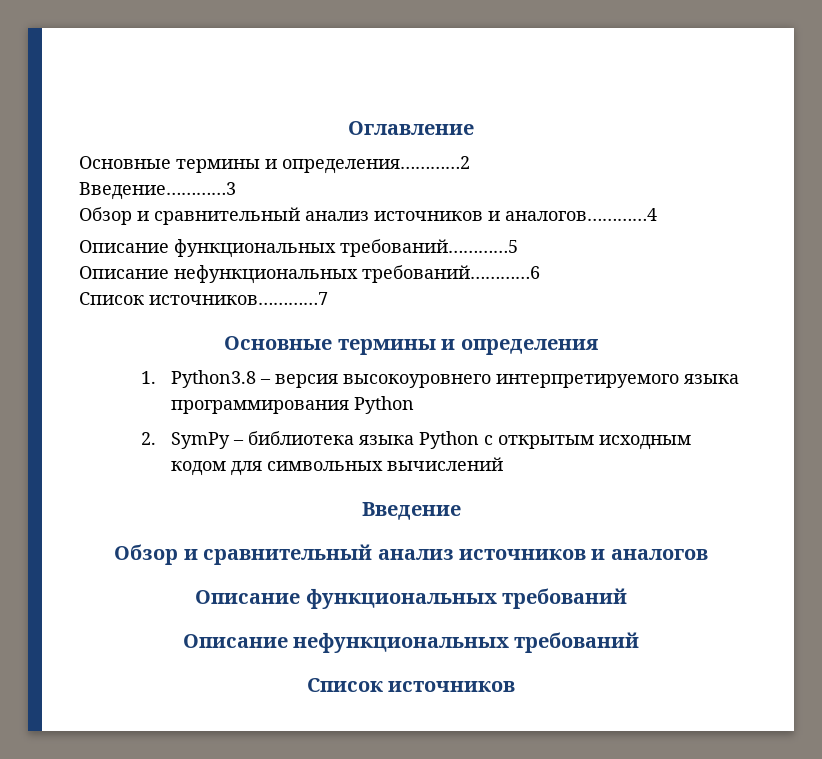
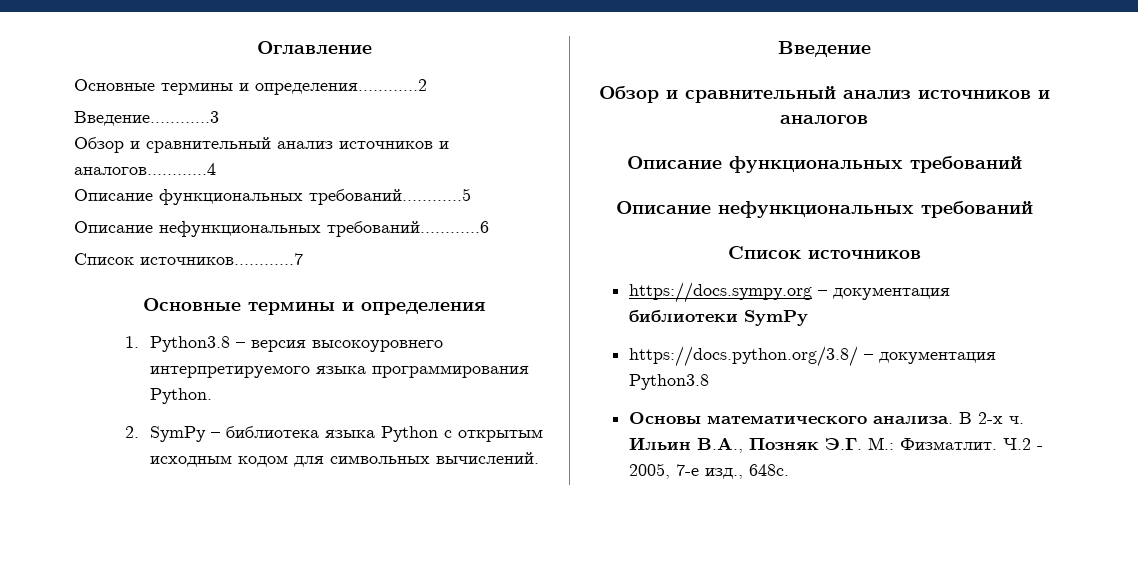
- 1. Python3.8 – версия высокоуровнего интерпретируемого языка программирования Python
+ 1. Python3.8 – версия высокоуровнего интерпретируемого языка программирования Python.
- 2. SymPy – библиотека языка Python с открытым исходным кодом для символьных вычислений
+ 2. SymPy – библиотека языка Python с открытым исходным кодом для символьных вычислений.
+ https://docs.sympy.org – документация библиотеки SymPy
+ https://docs.python.org/3.8/ – документация Python3.8
+ Основы математического анализа. В 2-х ч. Ильин В.А., Позняк Э.Г. М.: Физматлит. Ч.2 - 2005, 7-е изд., 648с.

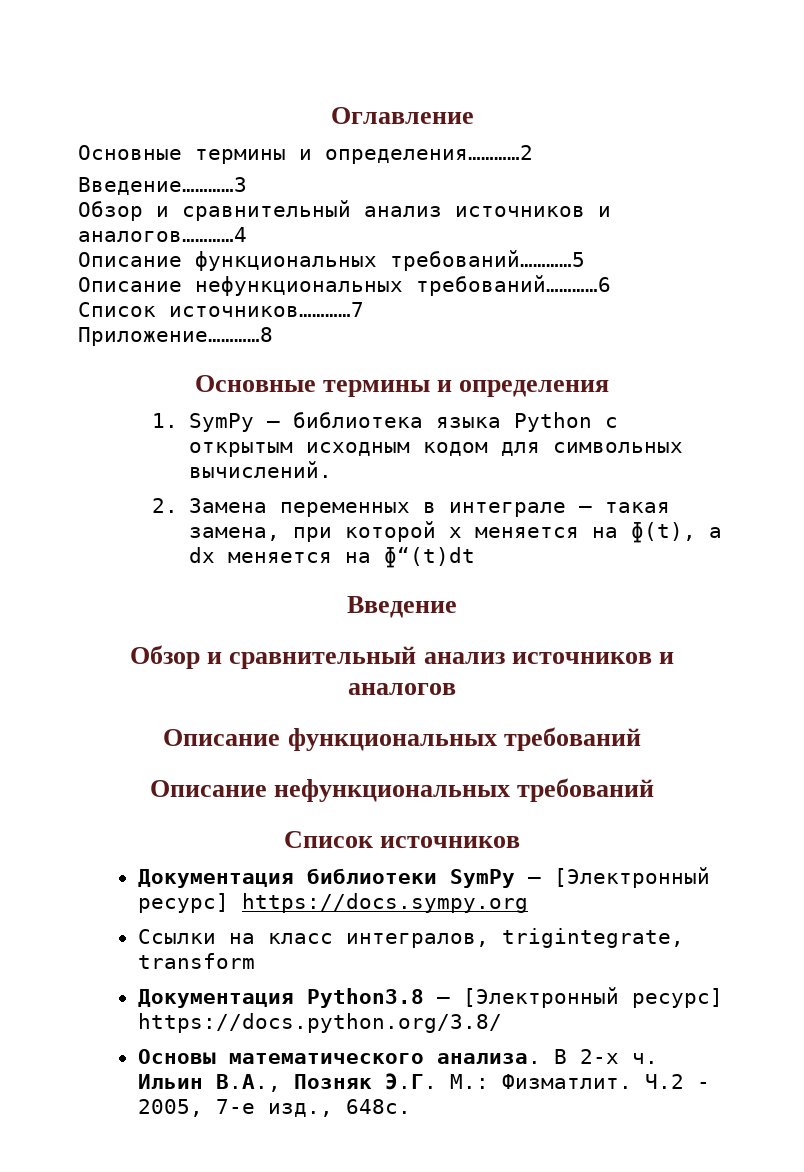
+ Приложение…………8
- 1. Python3.8 – версия высокоуровнего интерпретируемого языка программирования Python.
- 2. SymPy – библиотека языка Python с открытым исходным кодом для символьных вычислений.
+ 1. SymPy – библиотека языка Python с открытым исходным кодом для символьных вычислений.
+ 2. Замена переменных в интеграле – такая замена, при которой x меняется на ɸ(t), а dx меняется на ɸ“(t)dt
- https://docs.sympy.org – документация библиотеки SymPy
- https://docs.python.org/3.8/ – документация Python3.8
+ Документация библиотеки SymPy – [Электронный ресурс] https://docs.sympy.org
+ Ссылки на класс интегралов, trigintegrate, transform
+ Документация Python3.8 – [Электронный ресурс] https://docs.python.org/3.8/

